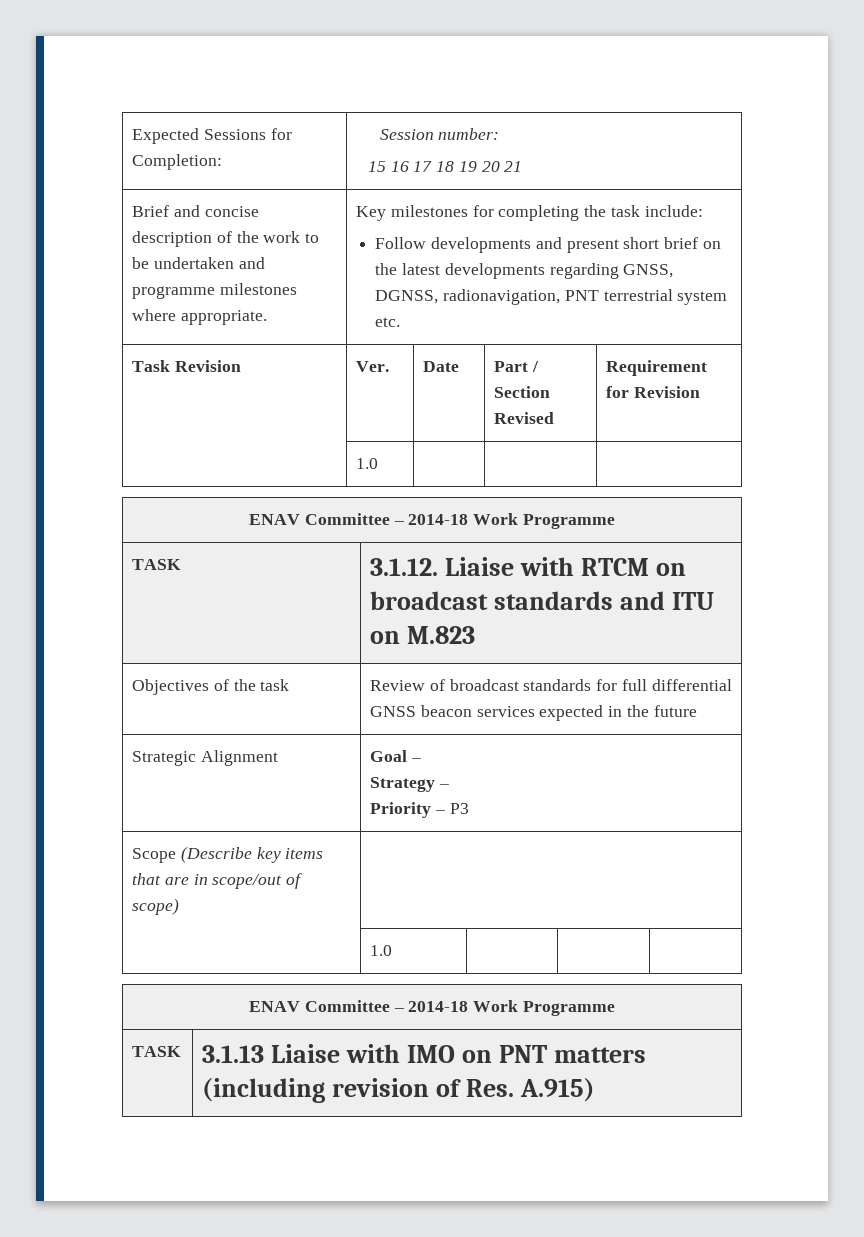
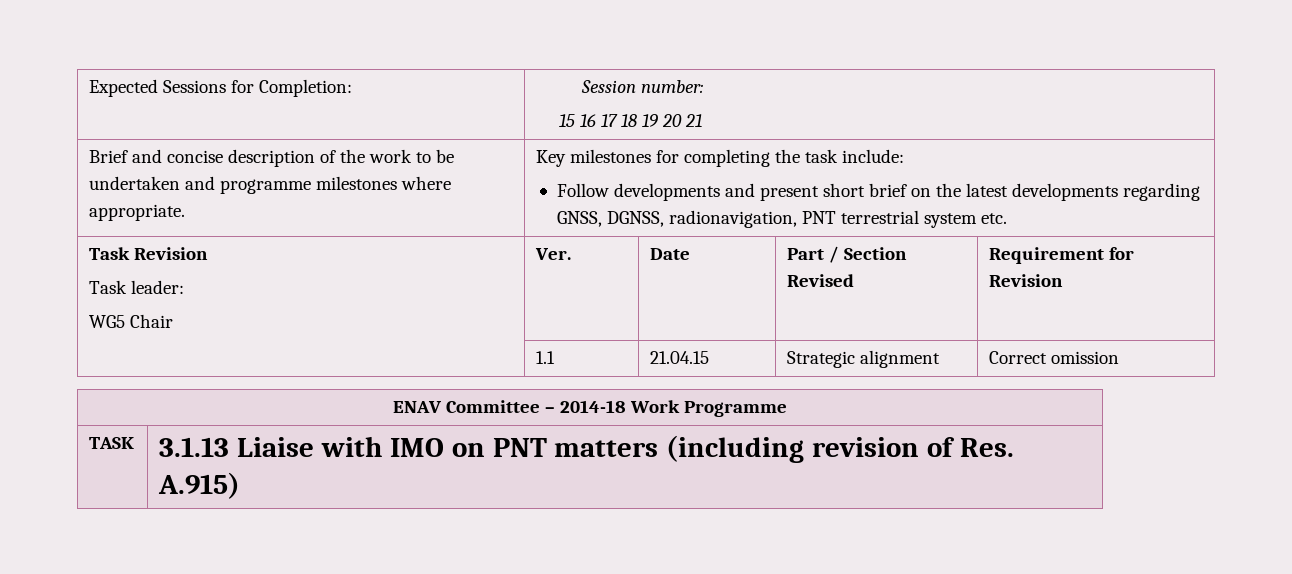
- Task Revision | Ver. | Date | Part / Section Revised | Requirement for Revision
- | 1.0 | | |
- ENAV Committee – 2014-18 Work Programme
- TASK | 3.1.12. Liaise with RTCM on broadcast standards and ITU on M.823
- Objectives of the task | Review of broadcast standards for full differential GNSS beacon services expected in the future
- Strategic Alignment | Goal –
- Strategy –
- Priority – P3
- Scope (Describe key items that are in scope/out of scope) |
- | 1.0 | | |
+ Task Revision
+ Task leader:
+ WG5 Chair | Ver. | Date | Part / Section Revised | Requirement for Revision
+ | 1.1 | 21.04.15 | Strategic alignment | Correct omission

